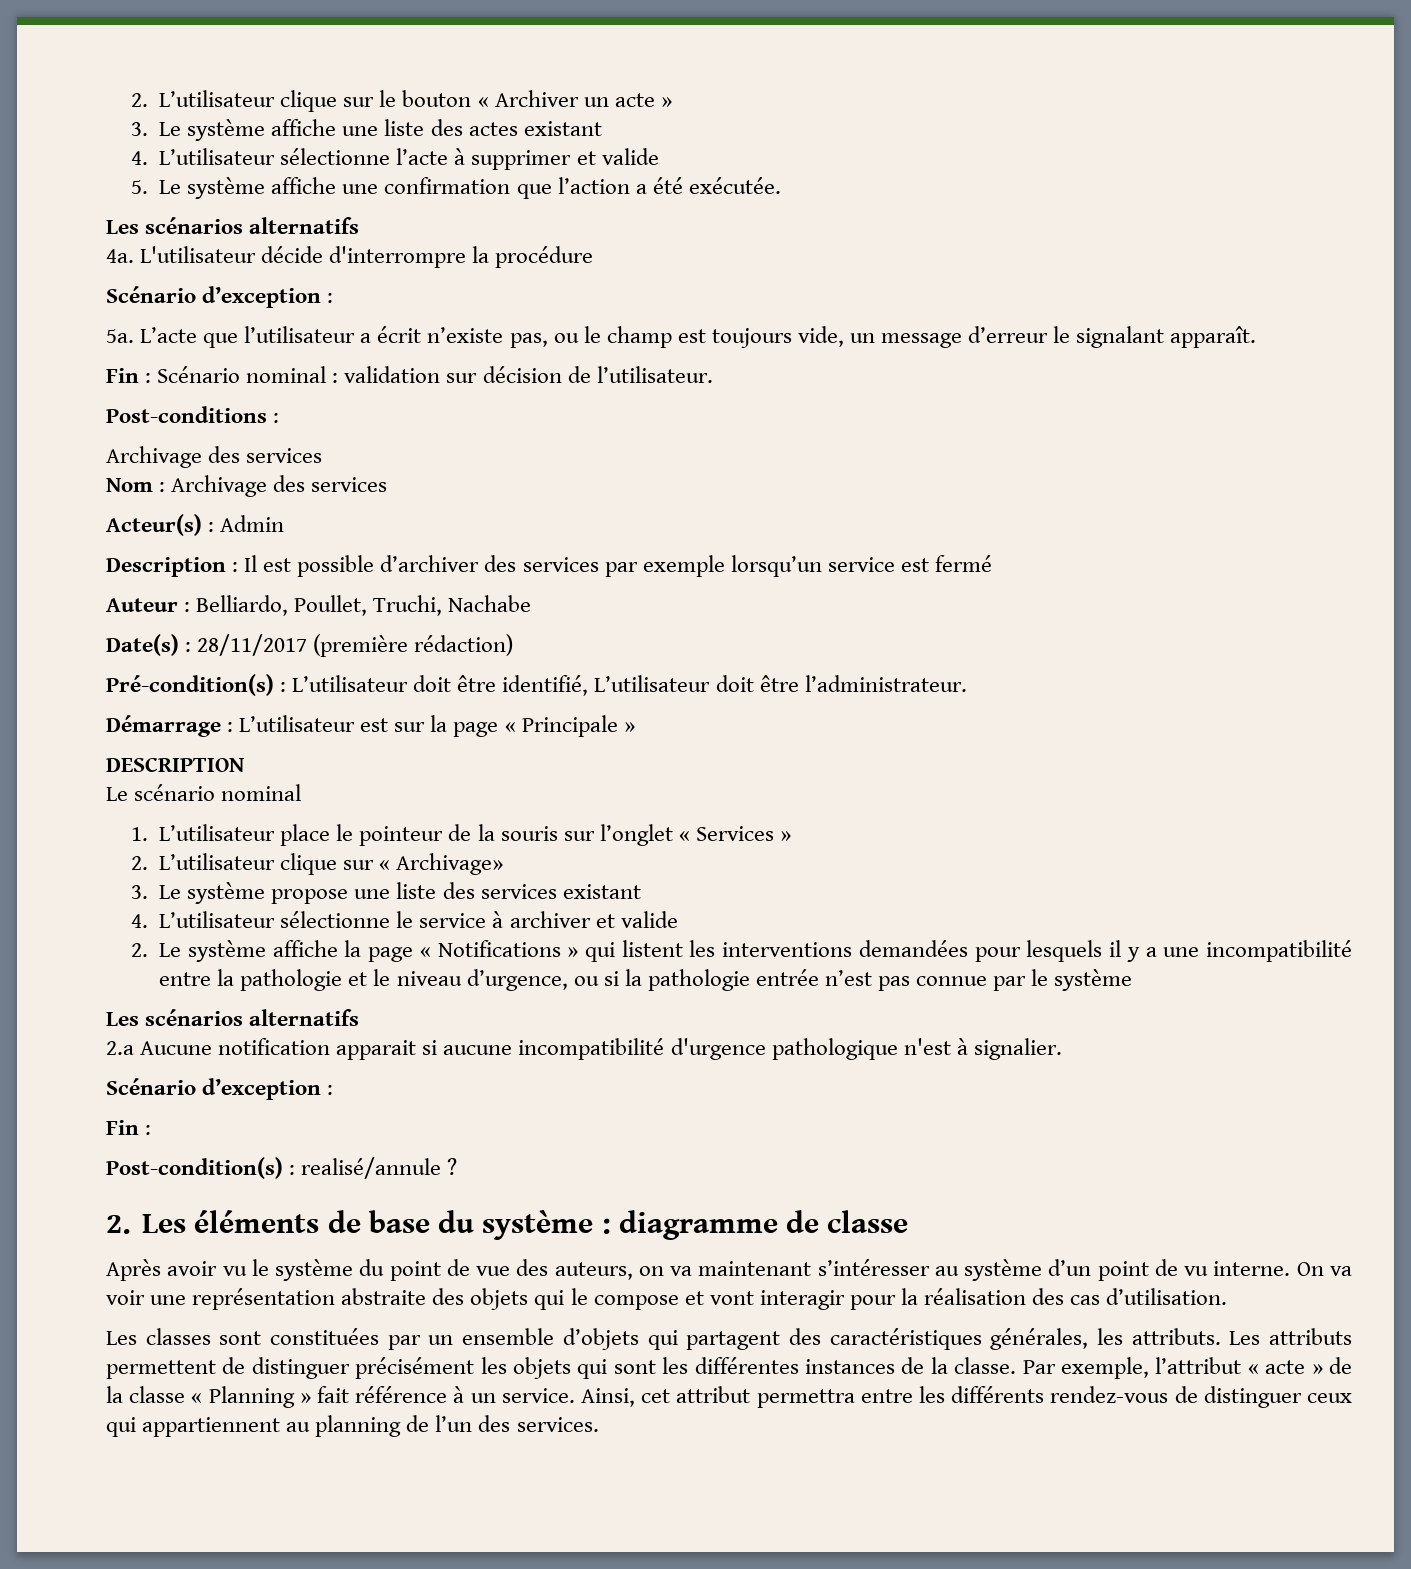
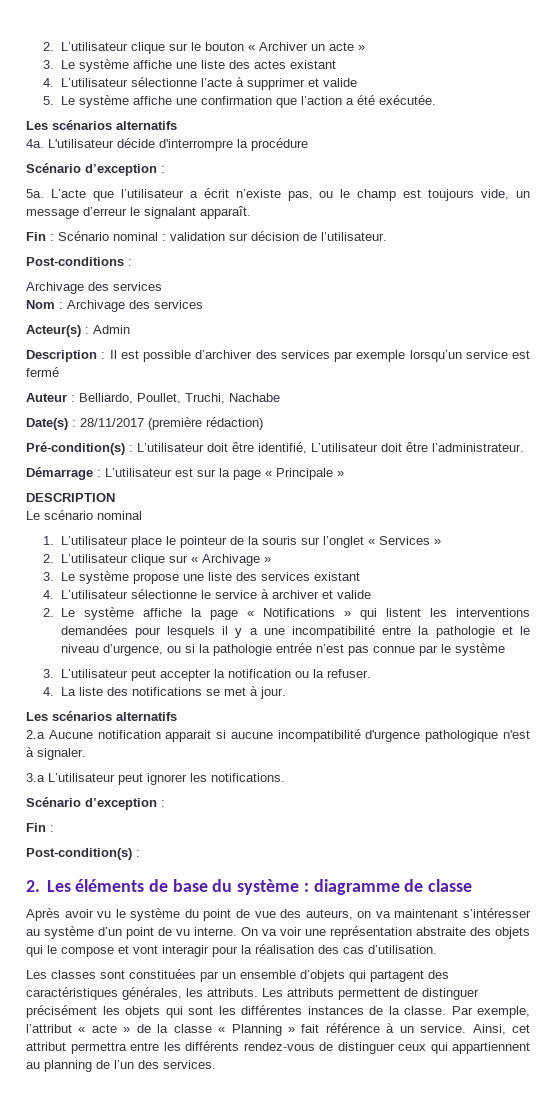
- 2. L’utilisateur clique sur « Archivage»
+ 2. L’utilisateur clique sur « Archivage »
+ 3. L’utilisateur peut accepter la notification ou la refuser.
+ 4. La liste des notifications se met à jour.
- 2.a Aucune notification apparait si aucune incompatibilité d'urgence pathologique n'est à signalier.
+ 2.a Aucune notification apparait si aucune incompatibilité d'urgence pathologique n'est à signaler.
+ 3.a L’utilisateur peut ignorer les notifications.
- Post-condition(s) : realisé/annule ?
+ Post-condition(s) :

